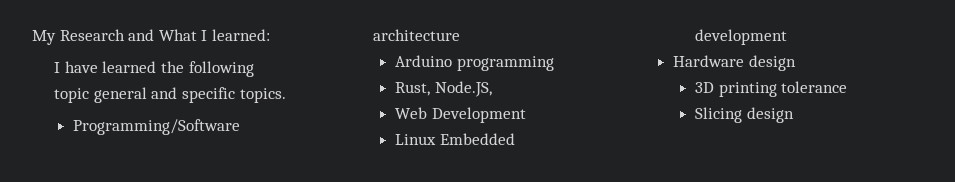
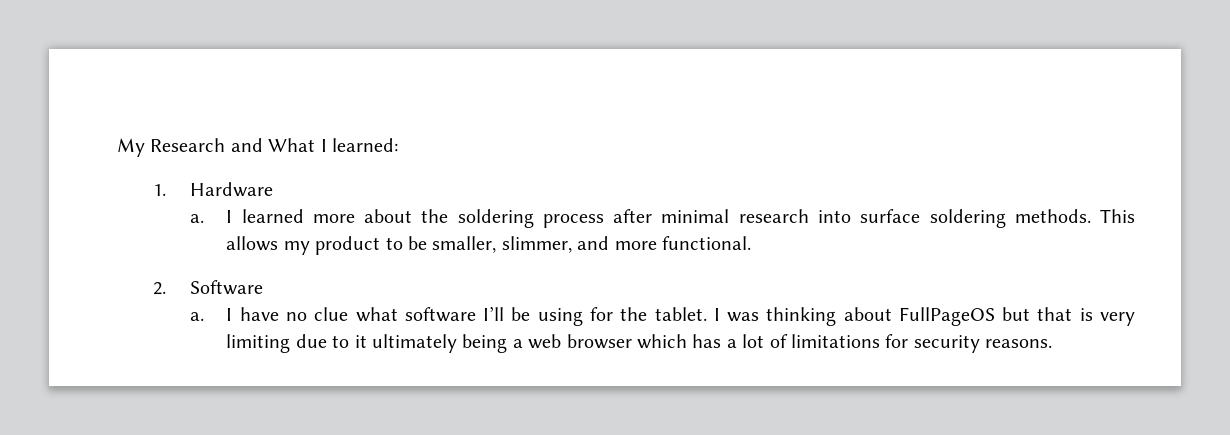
- I have learned the following topic general and specific topics.
- Programming/Software architecture
- Arduino programming
- Rust, Node.JS,
- Web Development
- Linux Embedded development
- Hardware design
- 3D printing tolerance
- Slicing design
+ 1. Hardware
+ a. I learned more about the soldering process after minimal research into surface soldering methods. This allows my product to be smaller, slimmer, and more functional.
+ 2. Software
+ a. I have no clue what software I’ll be using for the tablet. I was thinking about FullPageOS but that is very limiting due to it ultimately being a web browser which has a lot of limitations for security reasons.

